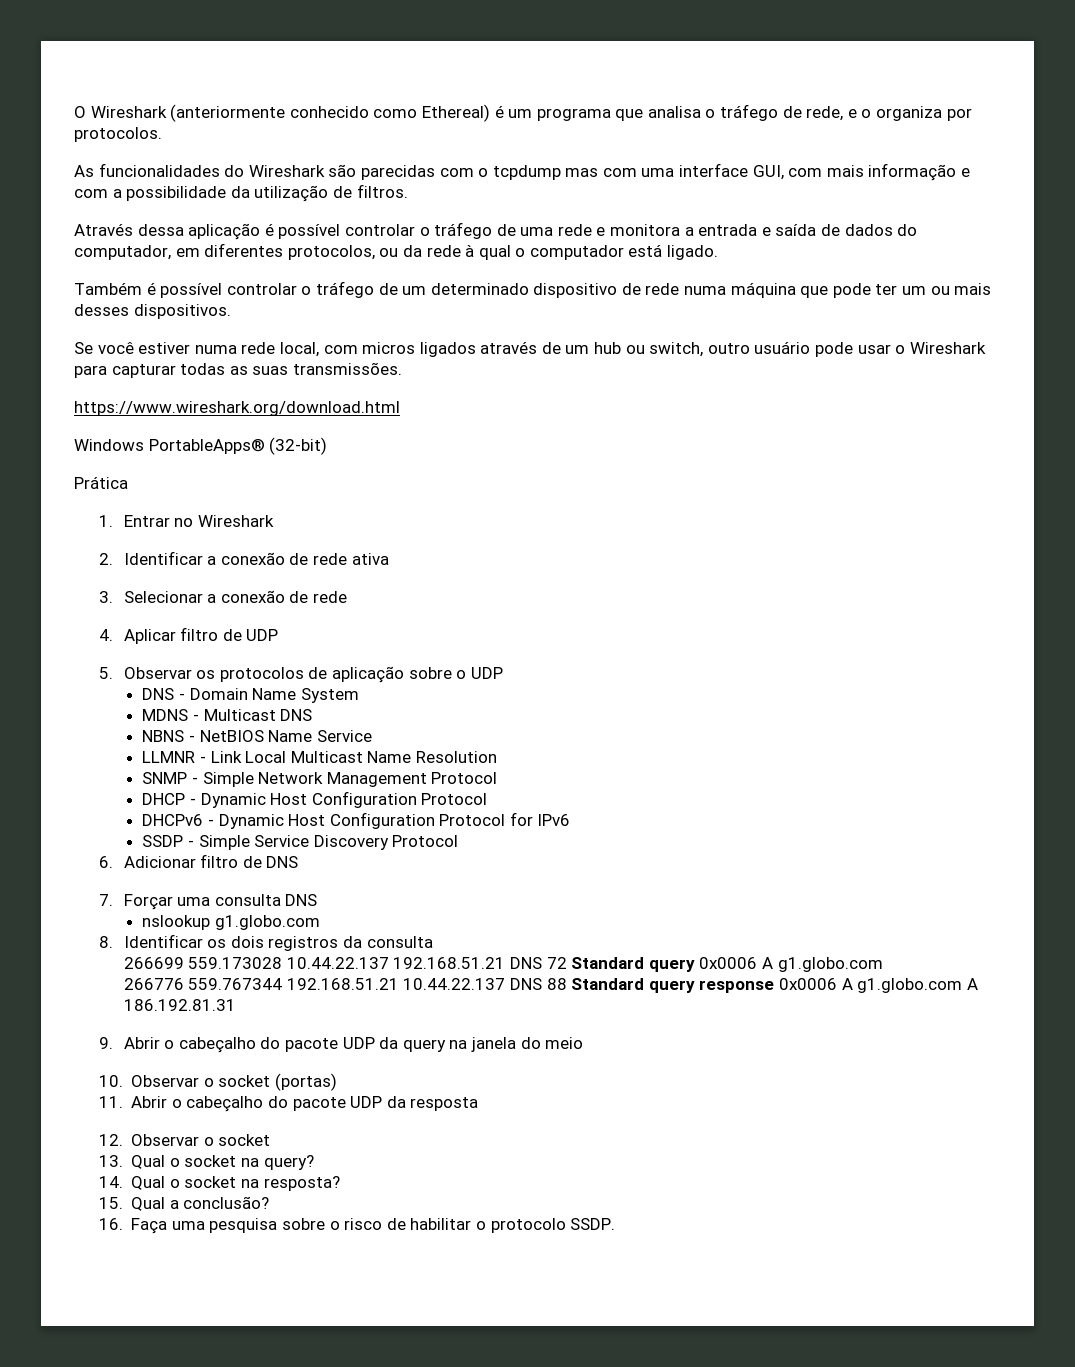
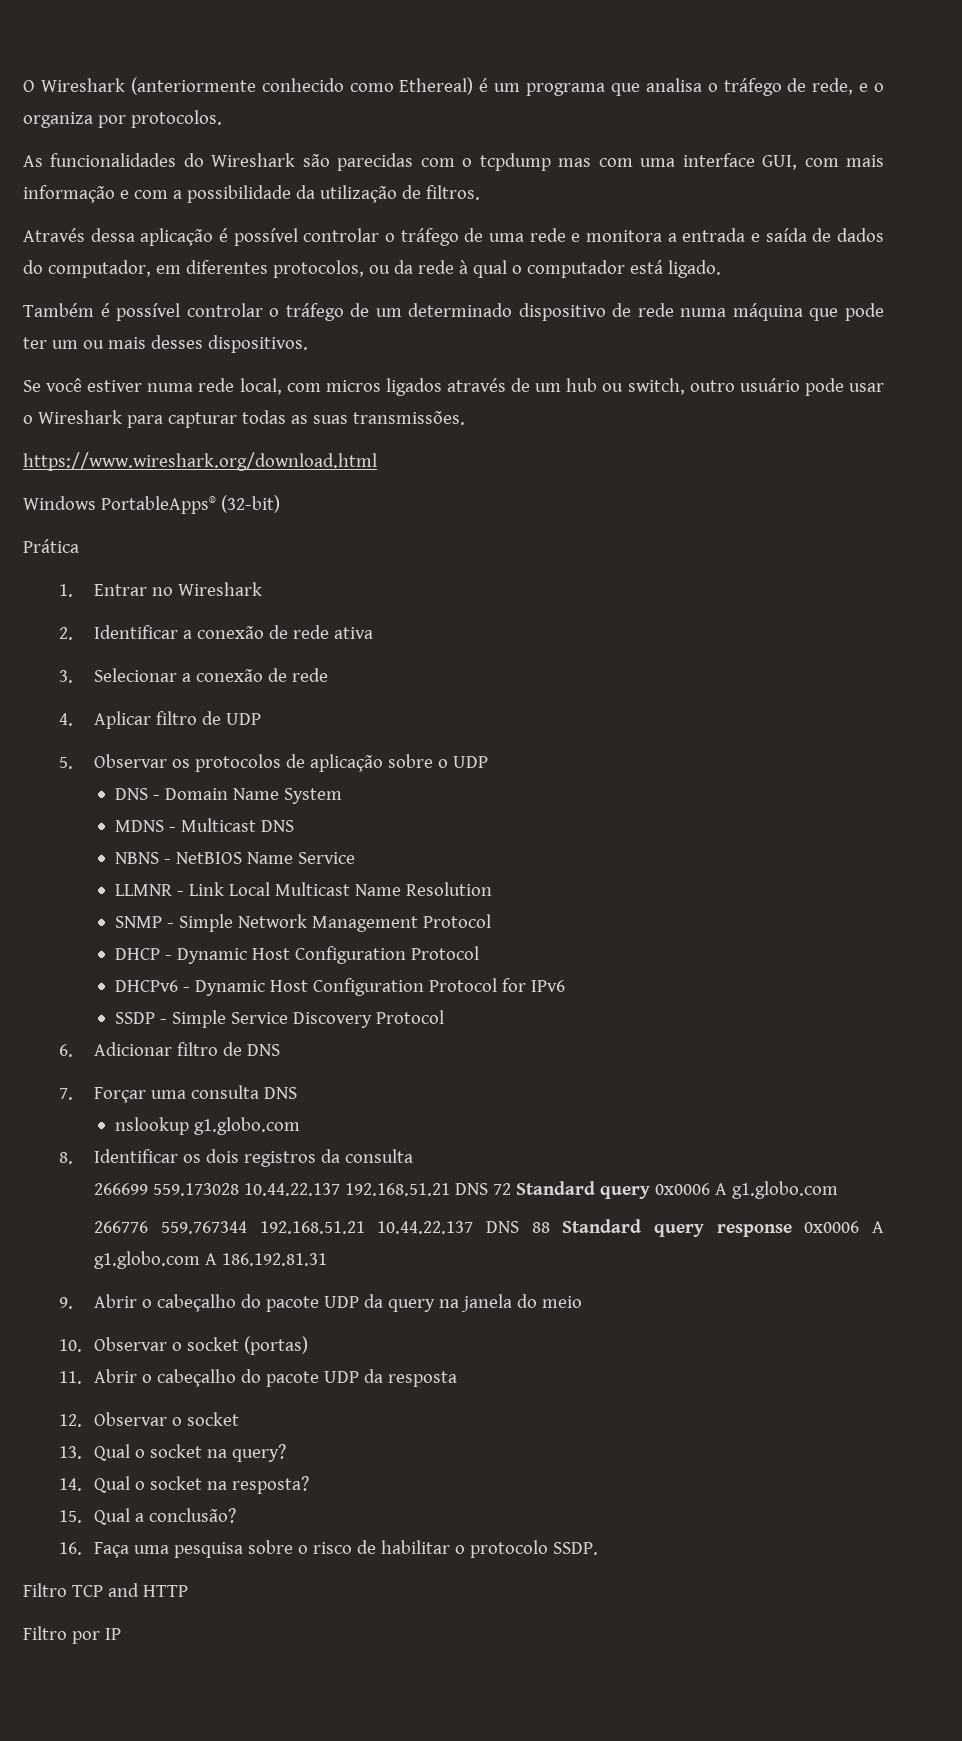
+ Filtro TCP and HTTP
+ Filtro por IP

